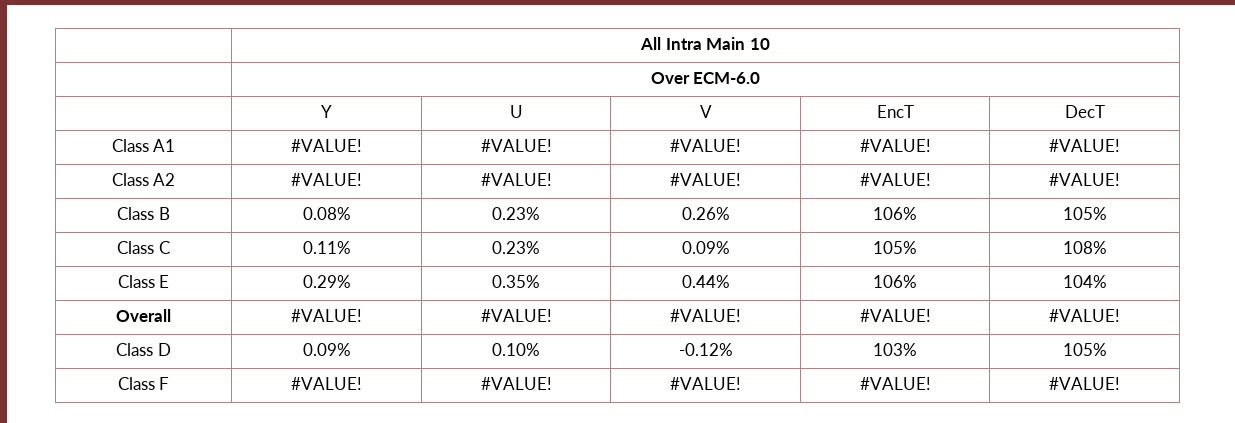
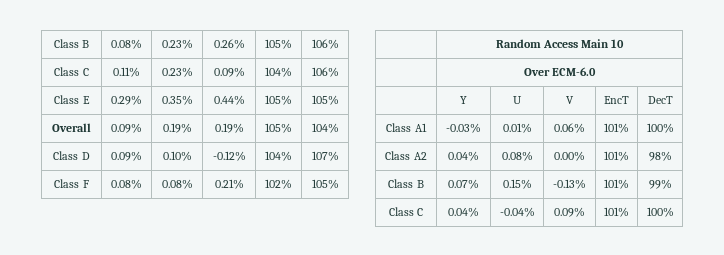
- | All Intra Main 10
+ Class B | 0.08% | 0.23% | 0.26% | 105% | 106%
+ Class C | 0.11% | 0.23% | 0.09% | 104% | 106%
+ Class E | 0.29% | 0.35% | 0.44% | 105% | 105%
+ Overall | 0.09% | 0.19% | 0.19% | 105% | 104%
+ Class D | 0.09% | 0.10% | -0.12% | 104% | 107%
+ Class F | 0.08% | 0.08% | 0.21% | 102% | 105%
+ | Random Access Main 10
- Class A1 | #VALUE! | #VALUE! | #VALUE! | #VALUE! | #VALUE!
- Class A2 | #VALUE! | #VALUE! | #VALUE! | #VALUE! | #VALUE!
- Class B | 0.08% | 0.23% | 0.26% | 106% | 105%
- Class C | 0.11% | 0.23% | 0.09% | 105% | 108%
- Class E | 0.29% | 0.35% | 0.44% | 106% | 104%
- Overall | #VALUE! | #VALUE! | #VALUE! | #VALUE! | #VALUE!
- Class D | 0.09% | 0.10% | -0.12% | 103% | 105%
- Class F | #VALUE! | #VALUE! | #VALUE! | #VALUE! | #VALUE!
+ Class A1 | -0.03% | 0.01% | 0.06% | 101% | 100%
+ Class A2 | 0.04% | 0.08% | 0.00% | 101% | 98%
+ Class B | 0.07% | 0.15% | -0.13% | 101% | 99%
+ Class C | 0.04% | -0.04% | 0.09% | 101% | 100%

